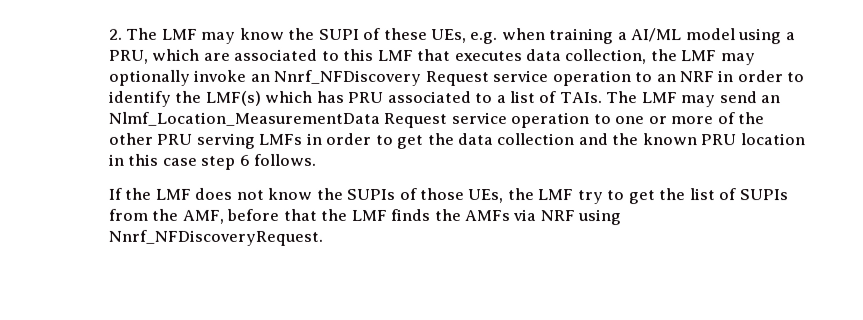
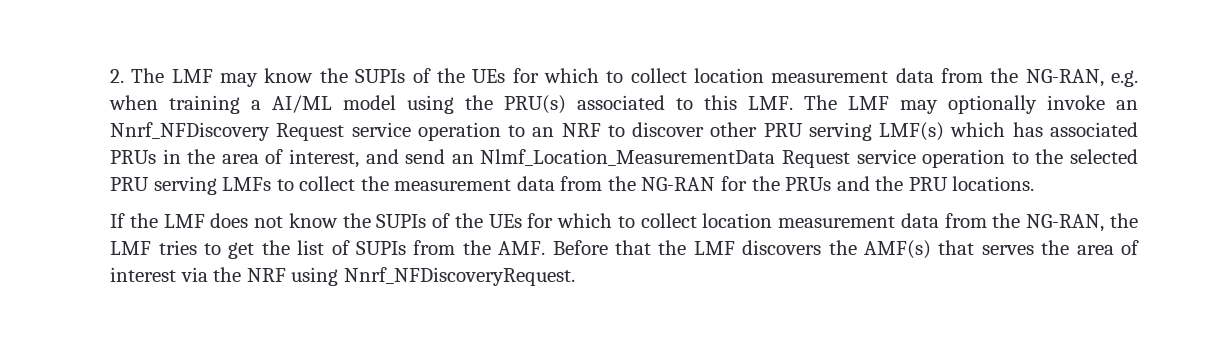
- 2. The LMF may know the SUPI of these UEs, e.g. when training a AI/ML model using a PRU, which are associated to this LMF that executes data collection, the LMF may optionally invoke an Nnrf_NFDiscovery Request service operation to an NRF in order to identify the LMF(s) which has PRU associated to a list of TAIs. The LMF may send an Nlmf_Location_MeasurementData Request service operation to one or more of the other PRU serving LMFs in order to get the data collection and the known PRU location in this case step 6 follows.
+ 2. The LMF may know the SUPIs of the UEs for which to collect location measurement data from the NG-RAN, e.g. when training a AI/ML model using the PRU(s) associated to this LMF. The LMF may optionally invoke an Nnrf_NFDiscovery Request service operation to an NRF to discover other PRU serving LMF(s) which has associated PRUs in the area of interest, and send an Nlmf_Location_MeasurementData Request service operation to the selected PRU serving LMFs to collect the measurement data from the NG-RAN for the PRUs and the PRU locations.
- If the LMF does not know the SUPIs of those UEs, the LMF try to get the list of SUPIs from the AMF, before that the LMF finds the AMFs via NRF using Nnrf_NFDiscoveryRequest.
+ If the LMF does not know the SUPIs of the UEs for which to collect location measurement data from the NG-RAN, the LMF tries to get the list of SUPIs from the AMF. Before that the LMF discovers the AMF(s) that serves the area of interest via the NRF using Nnrf_NFDiscoveryRequest.

